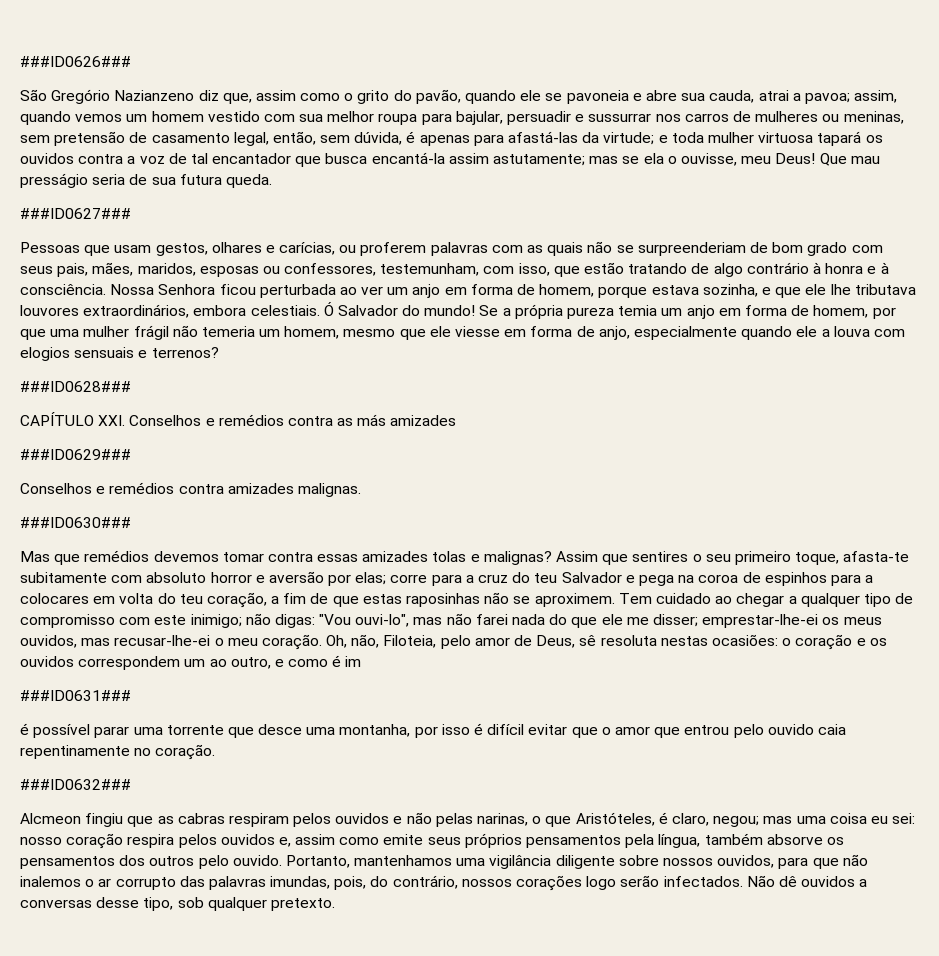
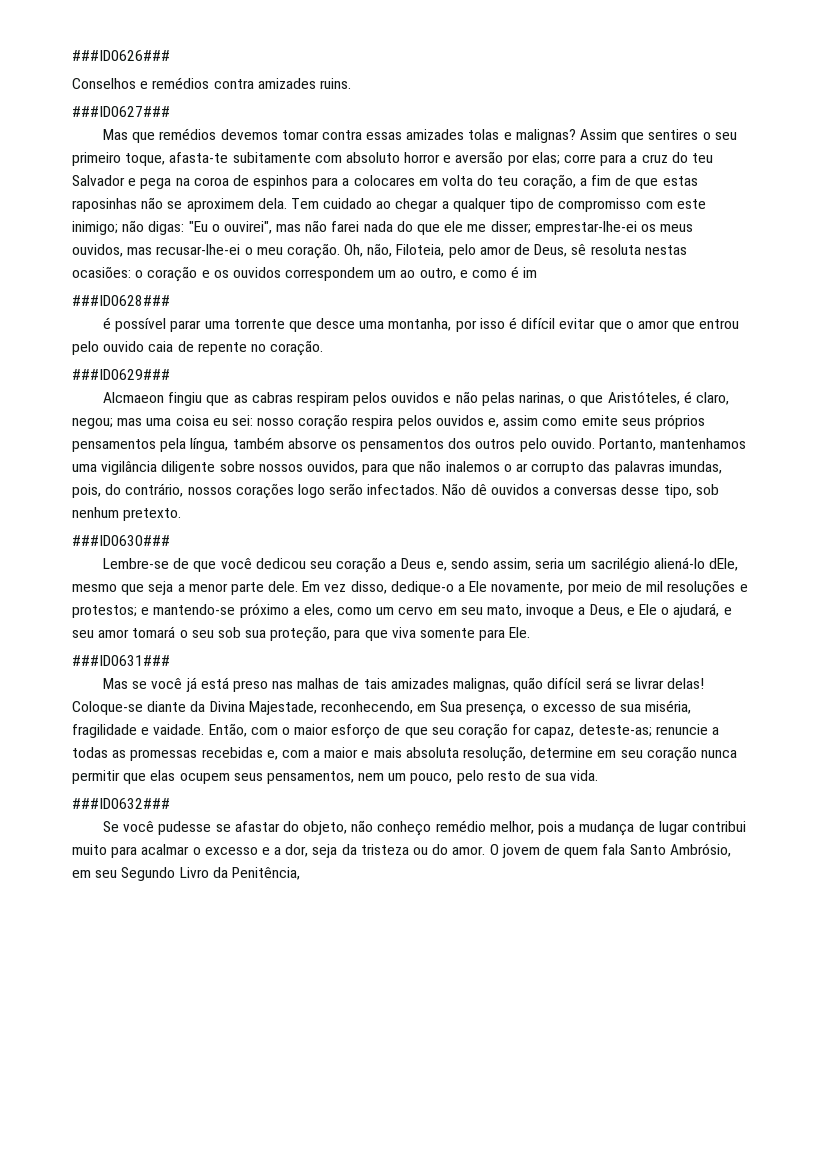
- São Gregório Nazianzeno diz que, assim como o grito do pavão, quando ele se pavoneia e abre sua cauda, atrai a pavoa; assim, quando vemos um homem vestido com sua melhor roupa para bajular, persuadir e sussurrar nos carros de mulheres ou meninas, sem pretensão de casamento legal, então, sem dúvida, é apenas para afastá-las da virtude; e toda mulher virtuosa tapará os ouvidos contra a voz de tal encantador que busca encantá-la assim astutamente; mas se ela o ouvisse, meu Deus! Que mau presságio seria de sua futura queda.
- ###ID0627###
- Pessoas que usam gestos, olhares e carícias, ou proferem palavras com as quais não se surpreenderiam de bom grado com seus pais, mães, maridos, esposas ou confessores, testemunham, com isso, que estão tratando de algo contrário à honra e à consciência. Nossa Senhora ficou perturbada ao ver um anjo em forma de homem, porque estava sozinha, e que ele lhe tributava louvores extraordinários, embora celestiais. Ó Salvador do mundo! Se a própria pureza temia um anjo em forma de homem, por que uma mulher frágil não temeria um homem, mesmo que ele viesse em forma de anjo, especialmente quando ele a louva com elogios sensuais e terrenos?
- ###ID0628###
- CAPÍTULO XXI. Conselhos e remédios contra as más amizades
- ###ID0629###
- Conselhos e remédios contra amizades malignas.
- ###ID0630###
+ Conselhos e remédios contra amizades ruins.
+ ###ID0627###
- Assim que sentires o seu primeiro toque, afasta-te subitamente com absoluto horror e aversão por elas; corre para a cruz do teu Salvador e pega na coroa de espinhos para a colocares em volta do teu coração, a fim de que estas raposinhas não se aproximem.
+ Assim que sentires o seu primeiro toque, afasta-te subitamente com absoluto horror e aversão por elas; corre para a cruz do teu Salvador e pega na coroa de espinhos para a colocares em volta do teu coração, a fim de que estas raposinhas não se aproximem dela.
- Tem cuidado ao chegar a qualquer tipo de compromisso com este inimigo; não digas: "Vou ouvi-lo", mas não farei nada do que ele me disser; emprestar-lhe-ei os meus ouvidos, mas recusar-lhe-ei o meu coração.
+ Tem cuidado ao chegar a qualquer tipo de compromisso com este inimigo; não digas: "Eu o ouvirei", mas não farei nada do que ele me disser; emprestar-lhe-ei os meus ouvidos, mas recusar-lhe-ei o meu coração.
- ###ID0631###
+ ###ID0628###
- é possível parar uma torrente que desce uma montanha, por isso é difícil evitar que o amor que entrou pelo ouvido caia repentinamente no coração.
+ é possível parar uma torrente que desce uma montanha, por isso é difícil evitar que o amor que entrou pelo ouvido caia de repente no coração.
- ###ID0632###
- Alcmeon fingiu que as cabras respiram pelos ouvidos e não pelas narinas, o que Aristóteles, é claro, negou; mas uma coisa eu sei: nosso coração respira pelos ouvidos e, assim como emite seus próprios pensamentos pela língua, também absorve os pensamentos dos outros pelo ouvido.
+ ###ID0629###
+ Alcmaeon fingiu que as cabras respiram pelos ouvidos e não pelas narinas, o que Aristóteles, é claro, negou; mas uma coisa eu sei: nosso coração respira pelos ouvidos e, assim como emite seus próprios pensamentos pela língua, também absorve os pensamentos dos outros pelo ouvido.
- Não dê ouvidos a conversas desse tipo, sob qualquer pretexto.
+ Não dê ouvidos a conversas desse tipo, sob nenhum pretexto.
+ ###ID0630###
+ Lembre-se de que você dedicou seu coração a Deus e, sendo assim, seria um sacrilégio aliená-lo dEle, mesmo que seja a menor parte dele. Em vez disso, dedique-o a Ele novamente, por meio de mil resoluções e protestos; e mantendo-se próximo a eles, como um cervo em seu mato, invoque a Deus, e Ele o ajudará, e seu amor tomará o seu sob sua proteção, para que viva somente para Ele.
+ ###ID0631###
+ Mas se você já está preso nas malhas de tais amizades malignas, quão difícil será se livrar delas! Coloque-se diante da Divina Majestade, reconhecendo, em Sua presença, o excesso de sua miséria, fragilidade e vaidade. Então, com o maior esforço de que seu coração for capaz, deteste-as; renuncie a todas as promessas recebidas e, com a maior e mais absoluta resolução, determine em seu coração nunca permitir que elas ocupem seus pensamentos, nem um pouco, pelo resto de sua vida.
+ ###ID0632###
+ Se você pudesse se afastar do objeto, não conheço remédio melhor, pois a mudança de lugar contribui muito para acalmar o excesso e a dor, seja da tristeza ou do amor. O jovem de quem fala Santo Ambrósio, em seu Segundo Livro da Penitência,

